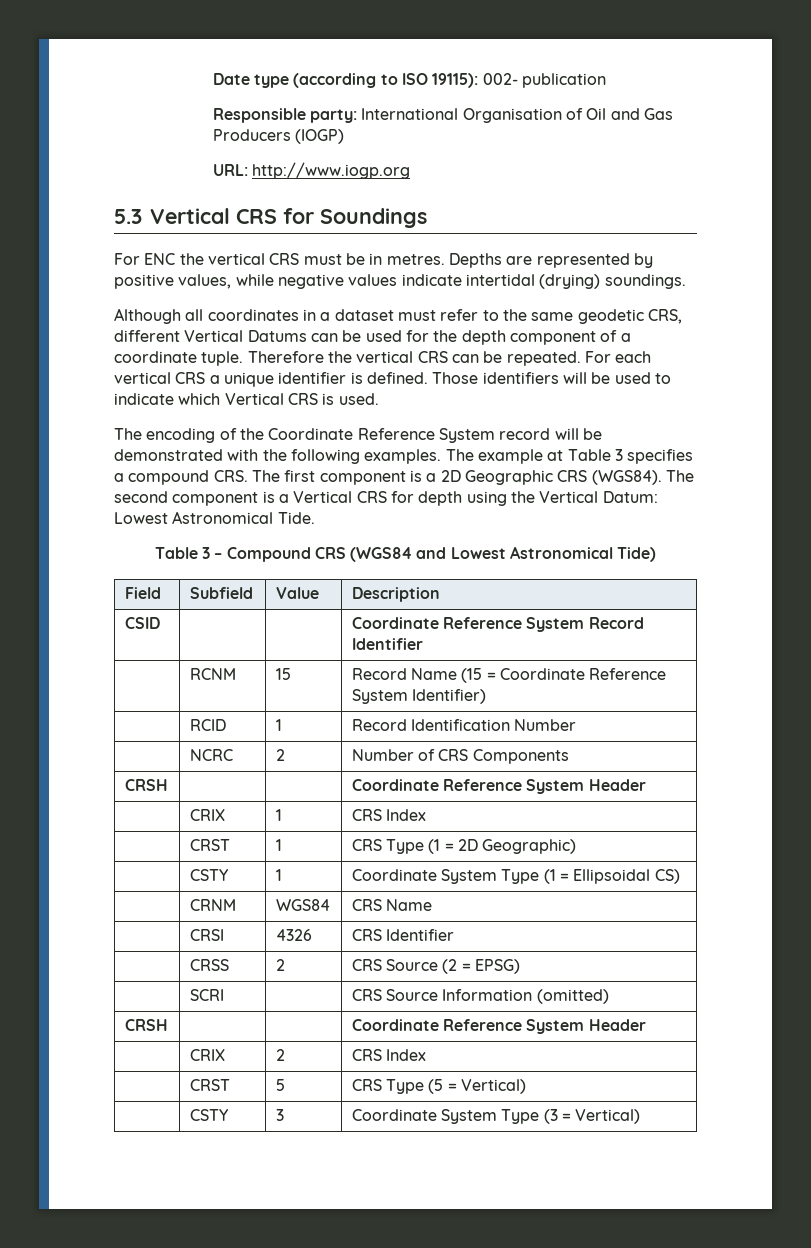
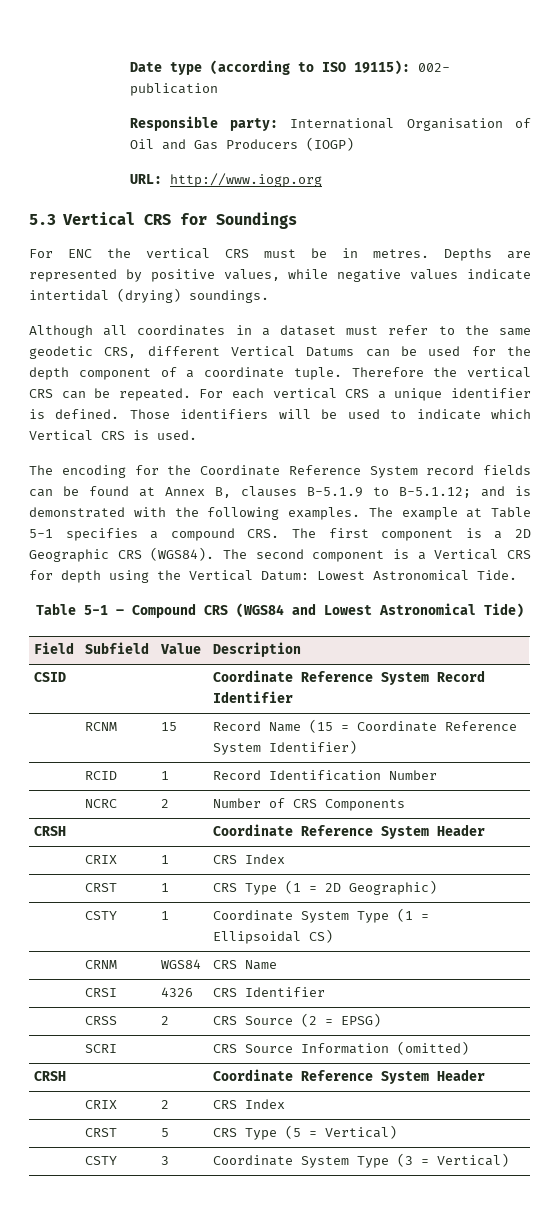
- The encoding of the Coordinate Reference System record will be demonstrated with the following examples.
+ The encoding for the Coordinate Reference System record fields can be found at Annex B, clauses B-5.1.9 to B-5.1.12; and is demonstrated with the following examples.
- The example at Table 3 specifies a compound CRS. The first component is a 2D Geographic CRS (WGS84).
+ The example at Table 5-1 specifies a compound CRS. The first component is a 2D Geographic CRS (WGS84).
- Table 3 – Compound CRS (WGS84 and Lowest Astronomical Tide)
+ Table 5-1 – Compound CRS (WGS84 and Lowest Astronomical Tide)

